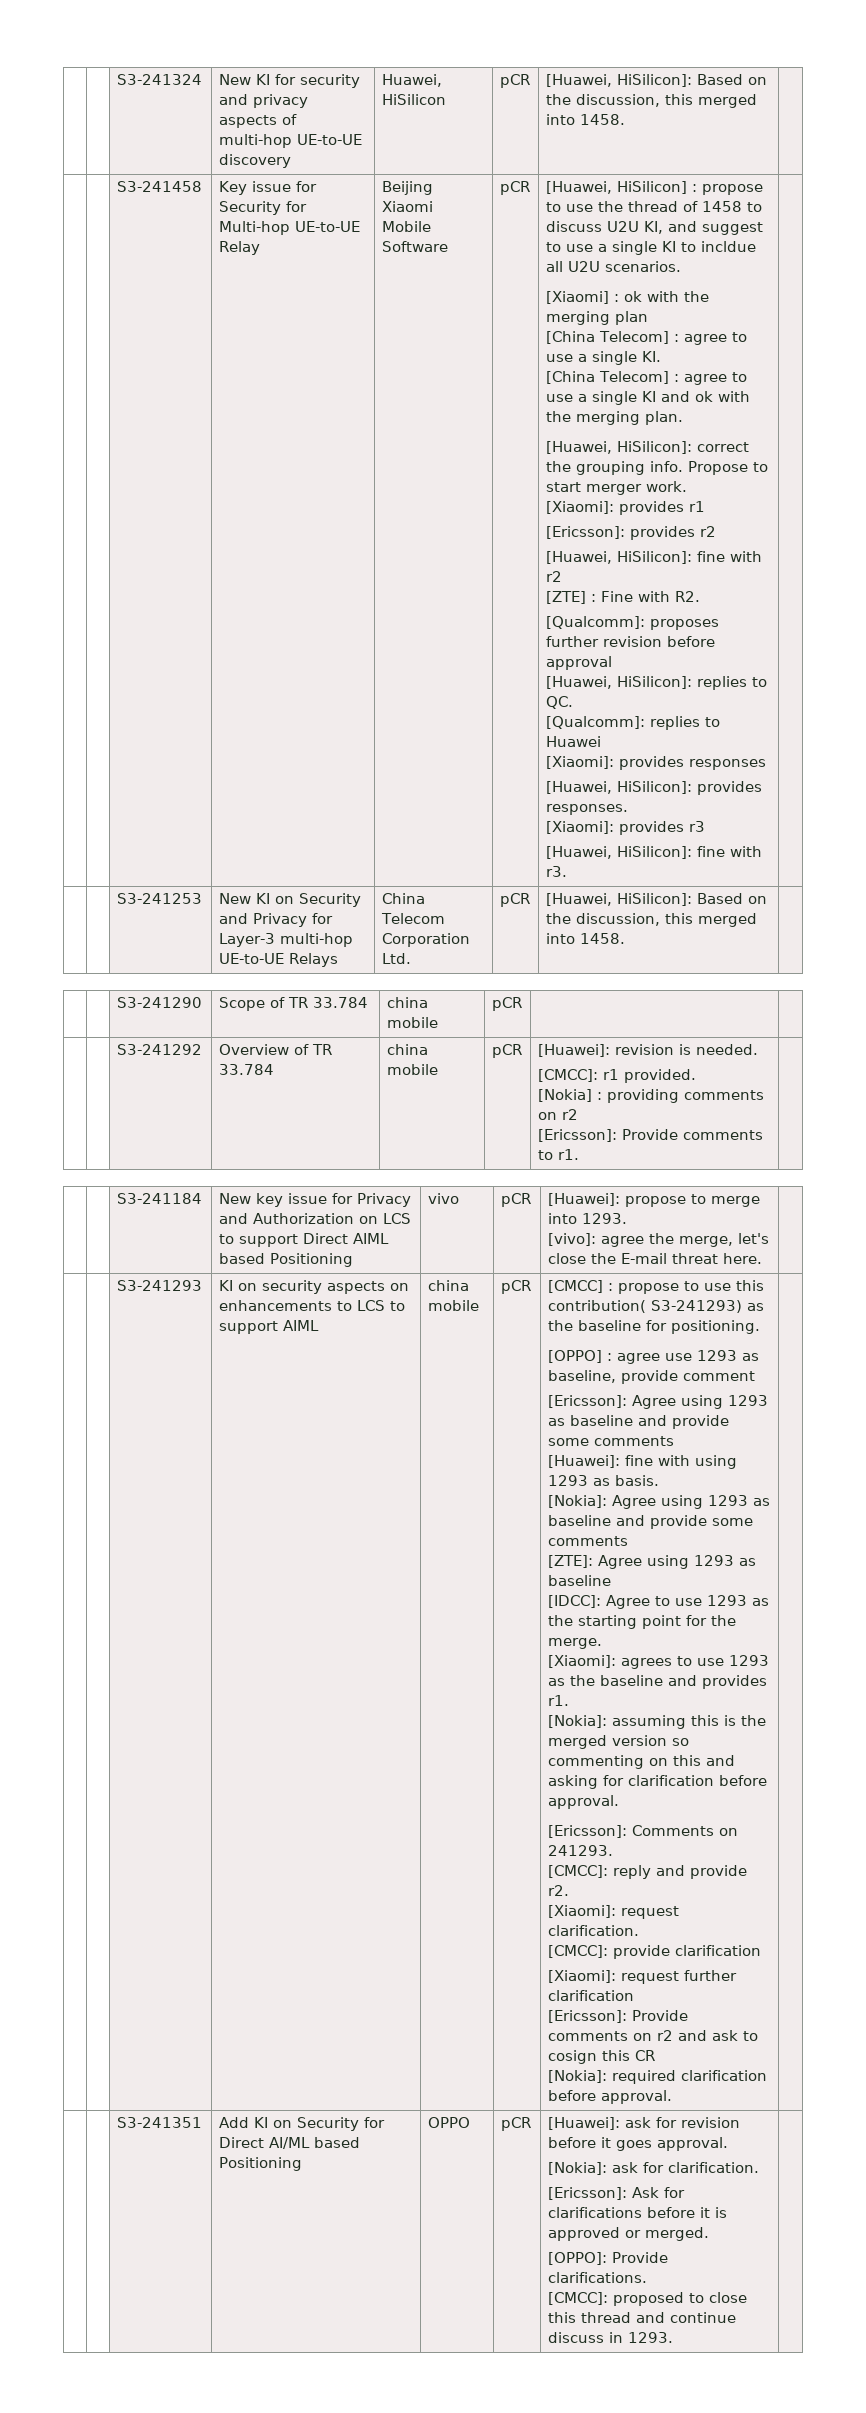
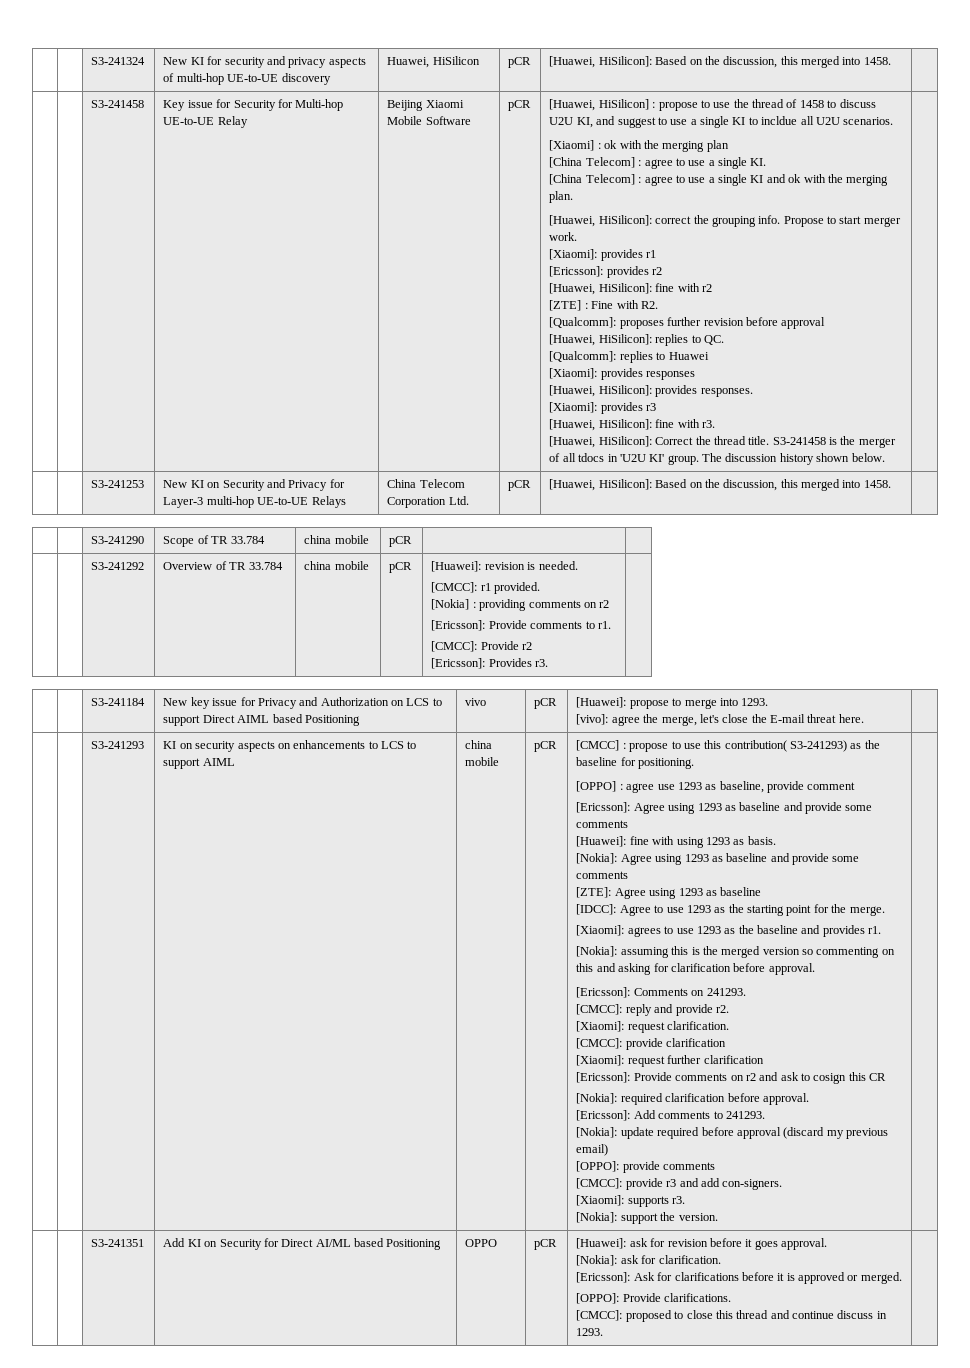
+ [Huawei, HiSilicon]: Correct the thread title. S3-241458 is the merger of all tdocs in 'U2U KI' group. The discussion history shown below.
  | | S3-241292 | Overview of TR 33.784 | china mobile | pCR | [Huawei]: revision is needed.
  [CMCC]: r1 provided.
  [Nokia] : providing comments on r2
- [Ericsson]: Provide comments to r1. |
+ [Ericsson]: Provide comments to r1.
+ [CMCC]: Provide r2
+ [Ericsson]: Provides r3. |
+ [Ericsson]: Add comments to 241293.
+ [Nokia]: update required before approval (discard my previous email)
+ [OPPO]: provide comments
+ [CMCC]: provide r3 and add con-signers.
+ [Xiaomi]: supports r3.
+ [Nokia]: support the version.

